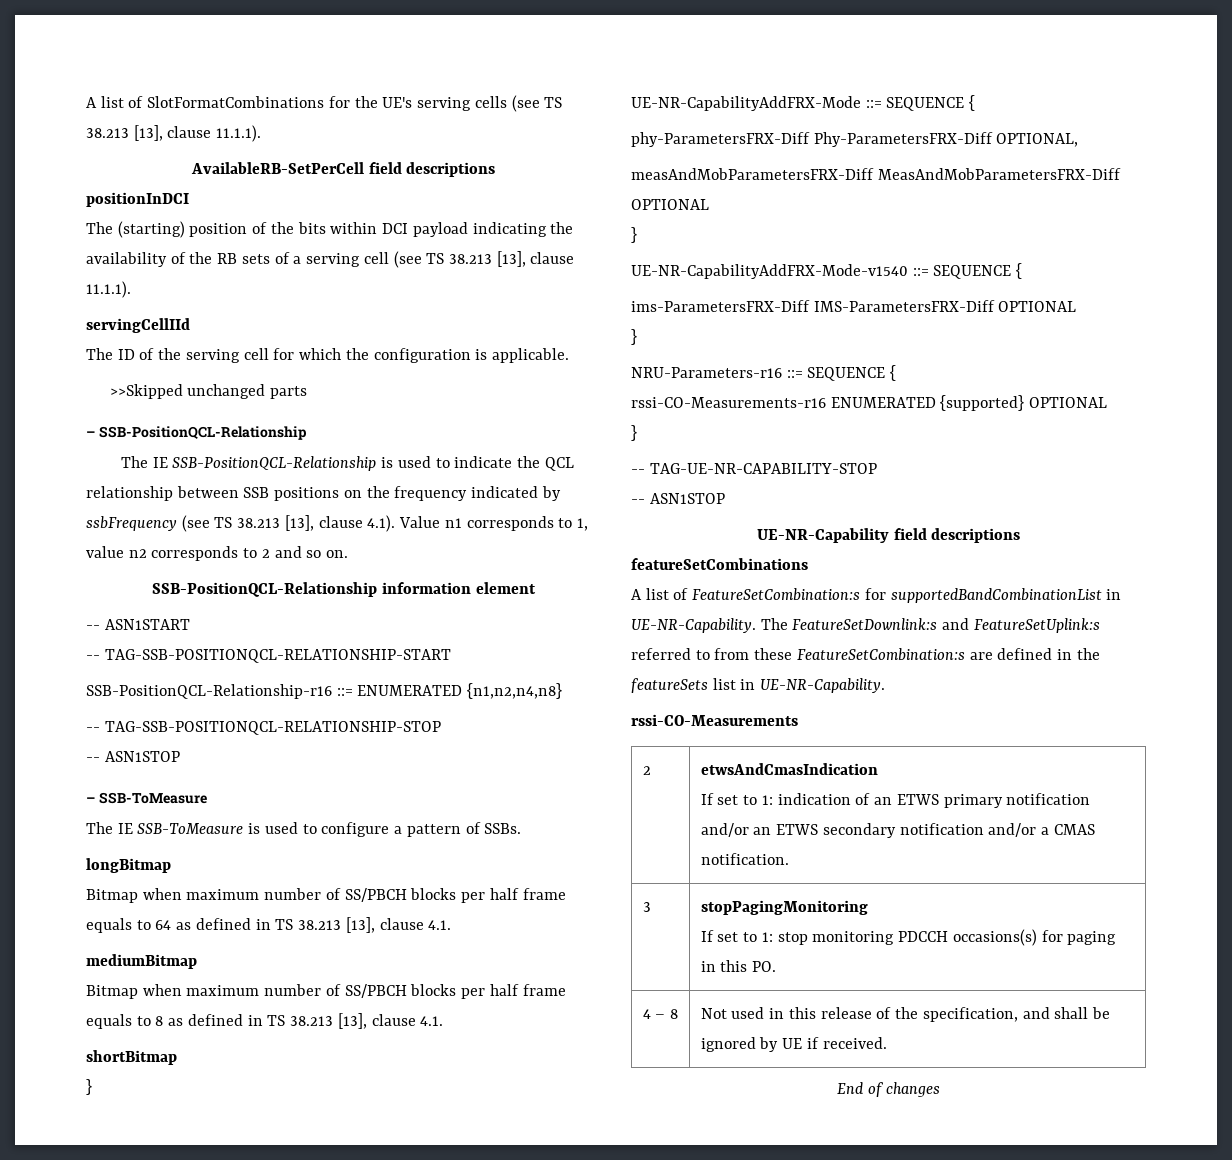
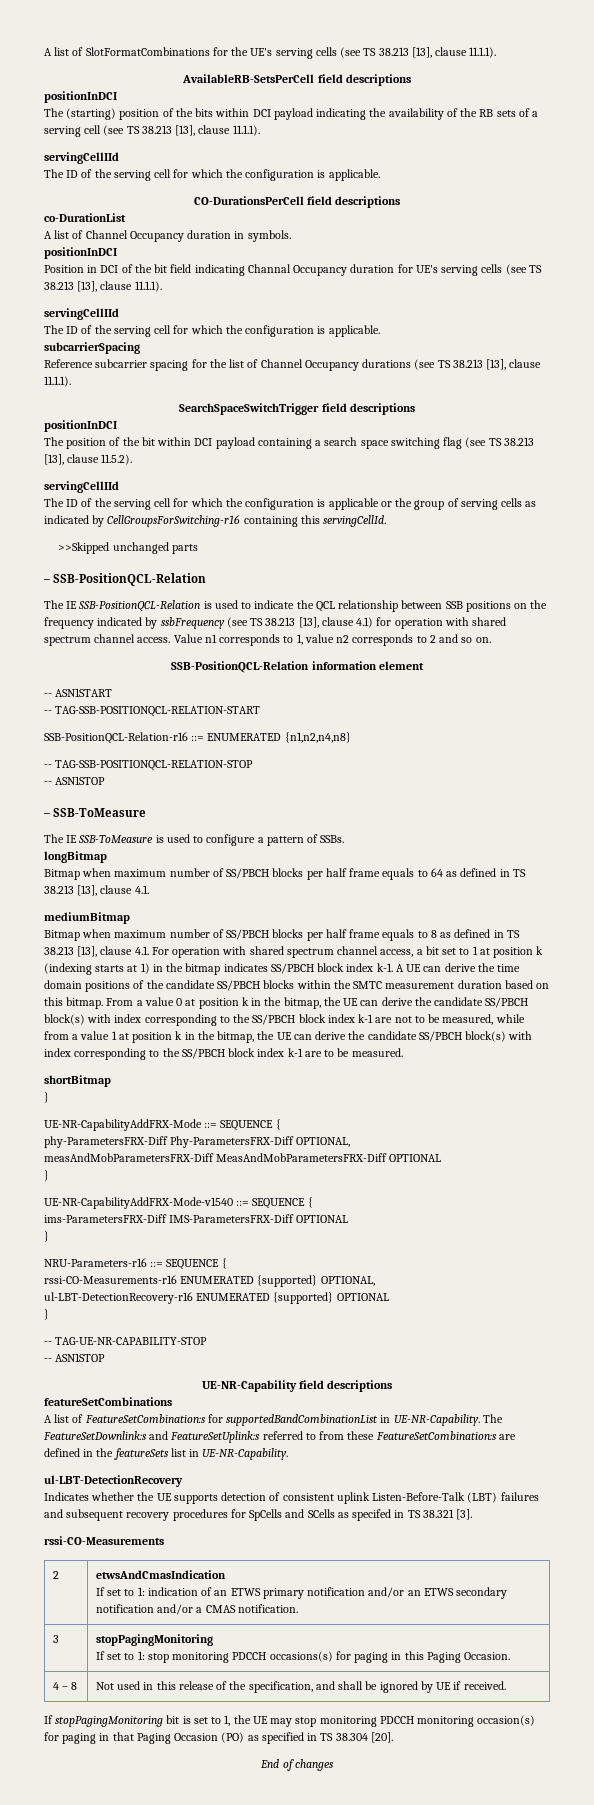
- AvailableRB-SetPerCell field descriptions
+ AvailableRB-SetsPerCell field descriptions
+ CO-DurationsPerCell field descriptions
+ co-DurationList
+ A list of Channel Occupancy duration in symbols.
+ positionInDCI
+ Position in DCI of the bit field indicating Channal Occupancy duration for UE's serving cells (see TS 38.213 [13], clause 11.1.1).
+ servingCellIId
+ The ID of the serving cell for which the configuration is applicable.
+ subcarrierSpacing
+ Reference subcarrier spacing for the list of Channel Occupancy durations (see TS 38.213 [13], clause 11.1.1).
+ SearchSpaceSwitchTrigger field descriptions
+ positionInDCI
+ The position of the bit within DCI payload containing a search space switching flag (see TS 38.213 [13], clause 11.5.2).
+ servingCellIId
+ The ID of the serving cell for which the configuration is applicable or the group of serving cells as indicated by CellGroupsForSwitching-r16 containing this servingCellId.
- – SSB-PositionQCL-Relationship
- The IE SSB-PositionQCL-Relationship is used to indicate the QCL relationship between SSB positions on the frequency indicated by ssbFrequency (see TS 38.213 [13], clause 4.1). Value n1 corresponds to 1, value n2 corresponds to 2 and so on.
+ – SSB-PositionQCL-Relation
+ The IE SSB-PositionQCL-Relation is used to indicate the QCL relationship between SSB positions on the frequency indicated by ssbFrequency (see TS 38.213 [13], clause 4.1) for operation with shared spectrum channel access. Value n1 corresponds to 1, value n2 corresponds to 2 and so on.
- SSB-PositionQCL-Relationship information element
+ SSB-PositionQCL-Relation information element
- -- TAG-SSB-POSITIONQCL-RELATIONSHIP-START
- SSB-PositionQCL-Relationship-r16 ::= ENUMERATED {n1,n2,n4,n8}
+ -- TAG-SSB-POSITIONQCL-RELATION-START
+ SSB-PositionQCL-Relation-r16 ::= ENUMERATED {n1,n2,n4,n8}
- -- TAG-SSB-POSITIONQCL-RELATIONSHIP-STOP
+ -- TAG-SSB-POSITIONQCL-RELATION-STOP
- Bitmap when maximum number of SS/PBCH blocks per half frame equals to 8 as defined in TS 38.213 [13], clause 4.1.
+ Bitmap when maximum number of SS/PBCH blocks per half frame equals to 8 as defined in TS 38.213 [13], clause 4.1. For operation with shared spectrum channel access, a bit set to 1 at position k (indexing starts at 1) in the bitmap indicates SS/PBCH block index k-1. A UE can derive the time domain positions of the candidate SS/PBCH blocks within the SMTC measurement duration based on this bitmap. From a value 0 at position k in the bitmap, the UE can derive the candidate SS/PBCH block(s) with index corresponding to the SS/PBCH block index k-1 are not to be measured, while from a value 1 at position k in the bitmap, the UE can derive the candidate SS/PBCH block(s) with index corresponding to the SS/PBCH block index k-1 are to be measured.
- rssi-CO-Measurements-r16 ENUMERATED {supported} OPTIONAL
+ rssi-CO-Measurements-r16 ENUMERATED {supported} OPTIONAL,
+ ul-LBT-DetectionRecovery-r16 ENUMERATED {supported} OPTIONAL
+ ul-LBT-DetectionRecovery
+ Indicates whether the UE supports detection of consistent uplink Listen-Before-Talk (LBT) failures and subsequent recovery procedures for SpCells and SCells as specifed in TS 38.321 [3].
  3 | stopPagingMonitoring
- If set to 1: stop monitoring PDCCH occasions(s) for paging in this PO.
+ If set to 1: stop monitoring PDCCH occasions(s) for paging in this Paging Occasion.
+ If stopPagingMonitoring bit is set to 1, the UE may stop monitoring PDCCH monitoring occasion(s) for paging in that Paging Occasion (PO) as specified in TS 38.304 [20].

